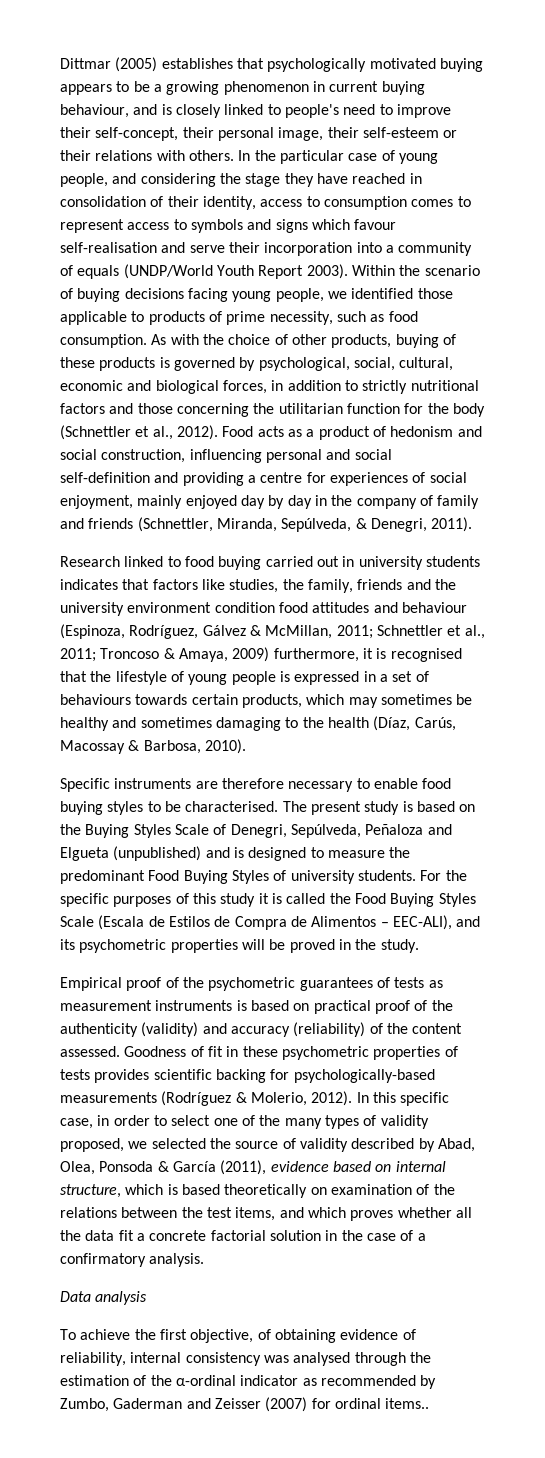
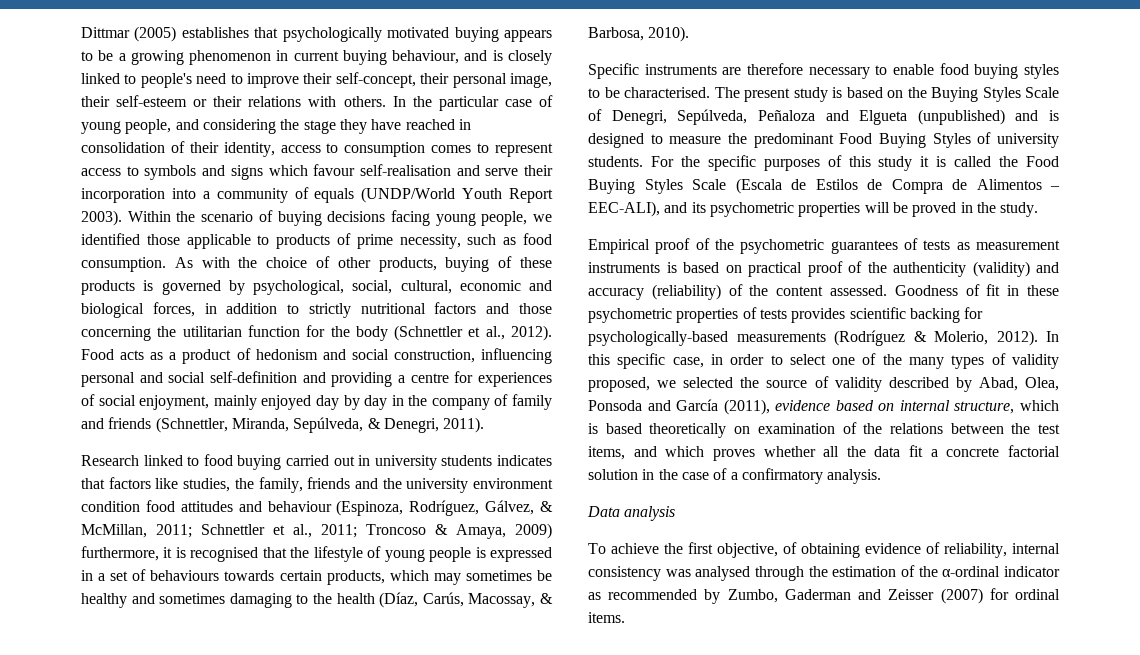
- Research linked to food buying carried out in university students indicates that factors like studies, the family, friends and the university environment condition food attitudes and behaviour (Espinoza, Rodríguez, Gálvez & McMillan, 2011;
+ Research linked to food buying carried out in university students indicates that factors like studies, the family, friends and the university environment condition food attitudes and behaviour (Espinoza, Rodríguez, Gálvez, & McMillan, 2011;
- Troncoso & Amaya, 2009) furthermore, it is recognised that the lifestyle of young people is expressed in a set of behaviours towards certain products, which may sometimes be healthy and sometimes damaging to the health (Díaz, Carús, Macossay & Barbosa, 2010).
+ Troncoso & Amaya, 2009) furthermore, it is recognised that the lifestyle of young people is expressed in a set of behaviours towards certain products, which may sometimes be healthy and sometimes damaging to the health (Díaz, Carús, Macossay, & Barbosa, 2010).
- In this specific case, in order to select one of the many types of validity proposed, we selected the source of validity described by Abad, Olea, Ponsoda & García (2011), evidence based on internal structure, which is based theoretically on examination of the relations between the test items, and which proves whether all the data fit a concrete factorial solution in the case of a confirmatory analysis.
+ In this specific case, in order to select one of the many types of validity proposed, we selected the source of validity described by Abad, Olea, Ponsoda and García (2011), evidence based on internal structure, which is based theoretically on examination of the relations between the test items, and which proves whether all the data fit a concrete factorial solution in the case of a confirmatory analysis.
- To achieve the first objective, of obtaining evidence of reliability, internal consistency was analysed through the estimation of the α-ordinal indicator as recommended by Zumbo, Gaderman and Zeisser (2007) for ordinal items..
+ To achieve the first objective, of obtaining evidence of reliability, internal consistency was analysed through the estimation of the α-ordinal indicator as recommended by Zumbo, Gaderman and Zeisser (2007) for ordinal items.

